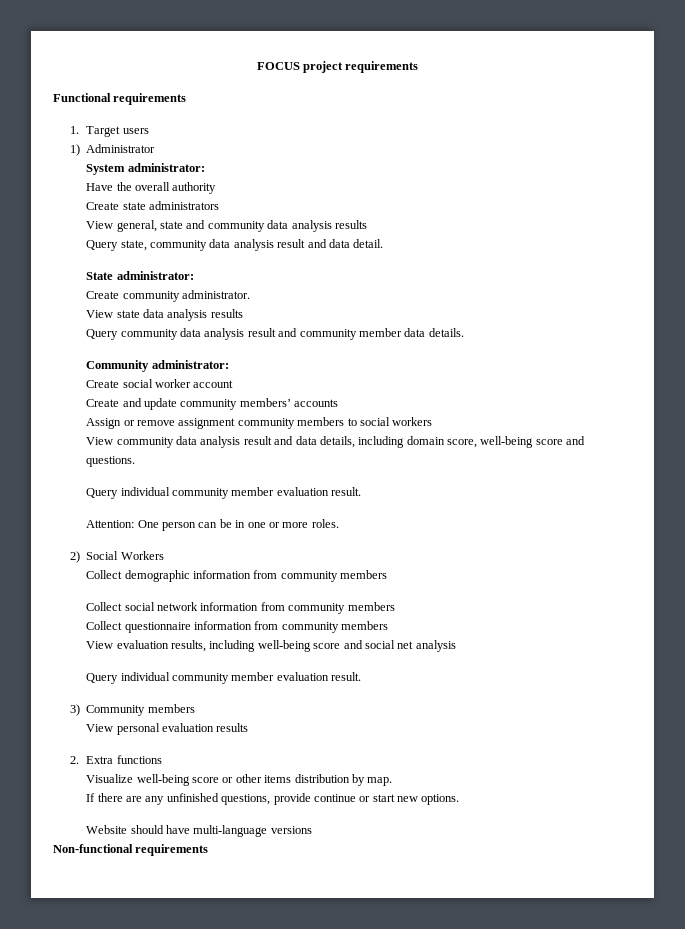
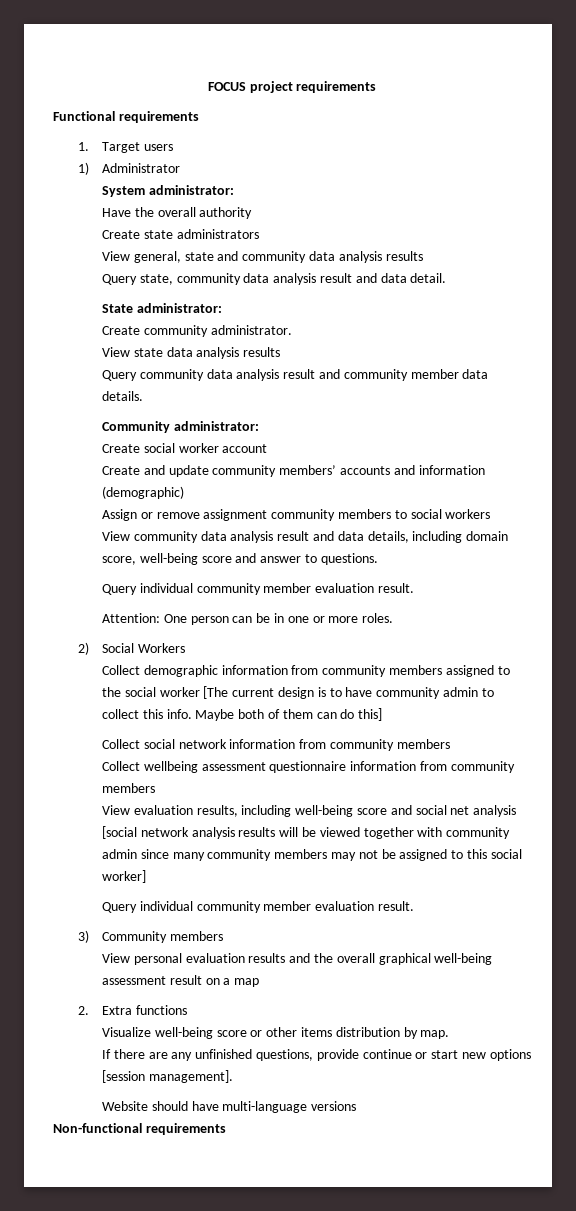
- Create and update community members’ accounts
+ Create and update community members’ accounts and information (demographic)
- View community data analysis result and data details, including domain score, well-being score and questions.
+ View community data analysis result and data details, including domain score, well-being score and answer to questions.
- Collect demographic information from community members
+ Collect demographic information from community members assigned to the social worker [The current design is to have community admin to collect this info. Maybe both of them can do this]
- Collect questionnaire information from community members
+ Collect wellbeing assessment questionnaire information from community members
- View evaluation results, including well-being score and social net analysis
+ View evaluation results, including well-being score and social net analysis [social network analysis results will be viewed together with community admin since many community members may not be assigned to this social worker]
- View personal evaluation results
+ View personal evaluation results and the overall graphical well-being assessment result on a map
- If there are any unfinished questions, provide continue or start new options.
+ If there are any unfinished questions, provide continue or start new options [session management].

